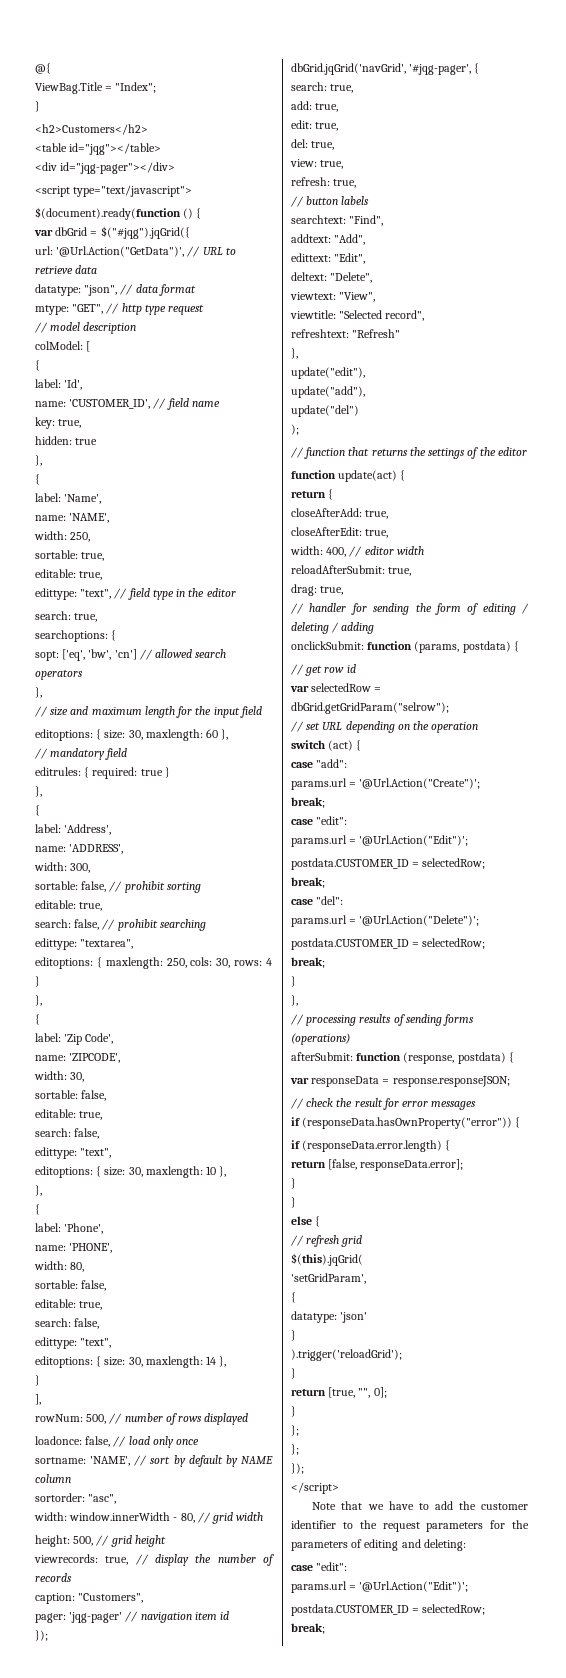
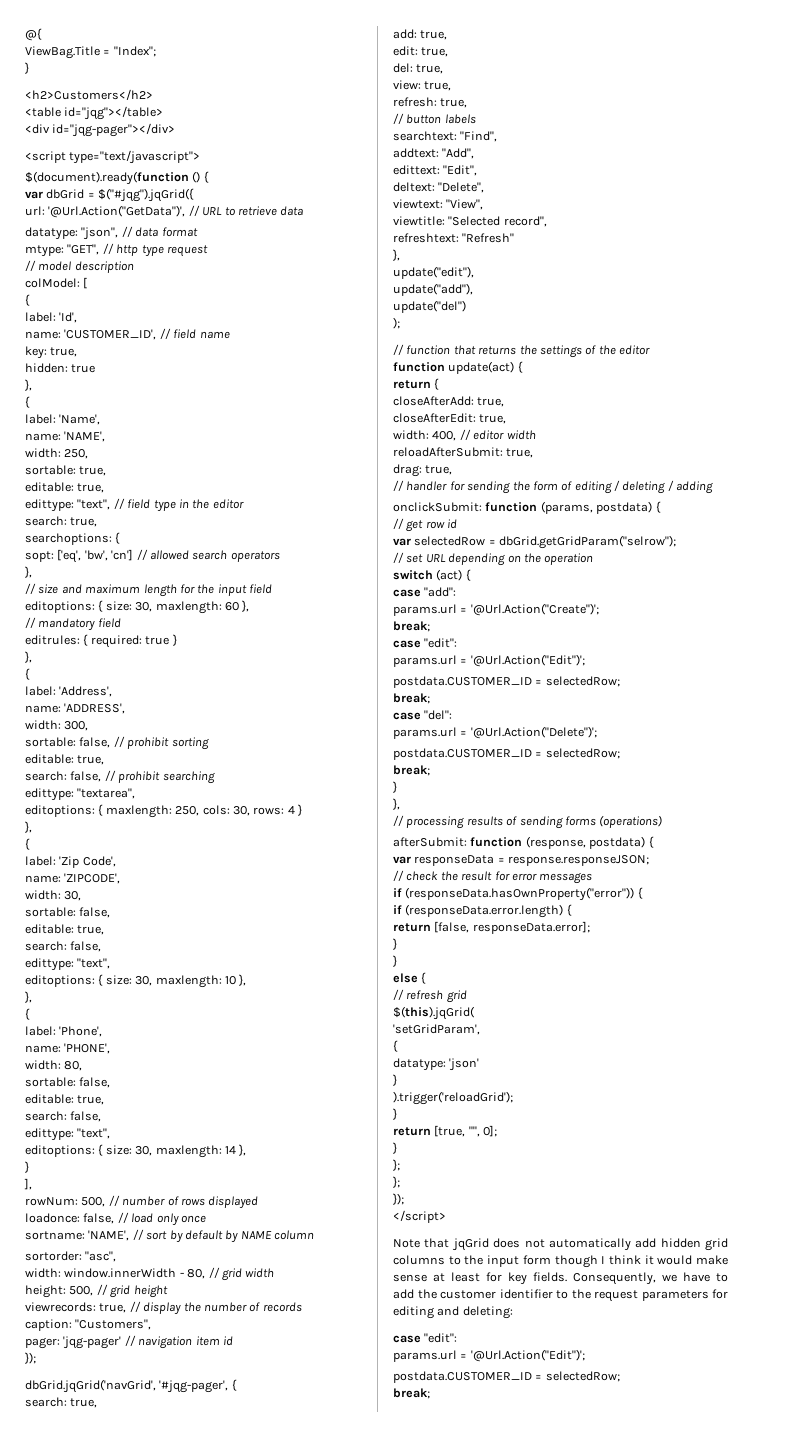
- Note that we have to add the customer identifier to the request parameters for the parameters of editing and deleting:
+ Note that jqGrid does not automatically add hidden grid columns to the input form though I think it would make sense at least for key fields. Consequently, we have to add the customer identifier to the request parameters for editing and deleting:

